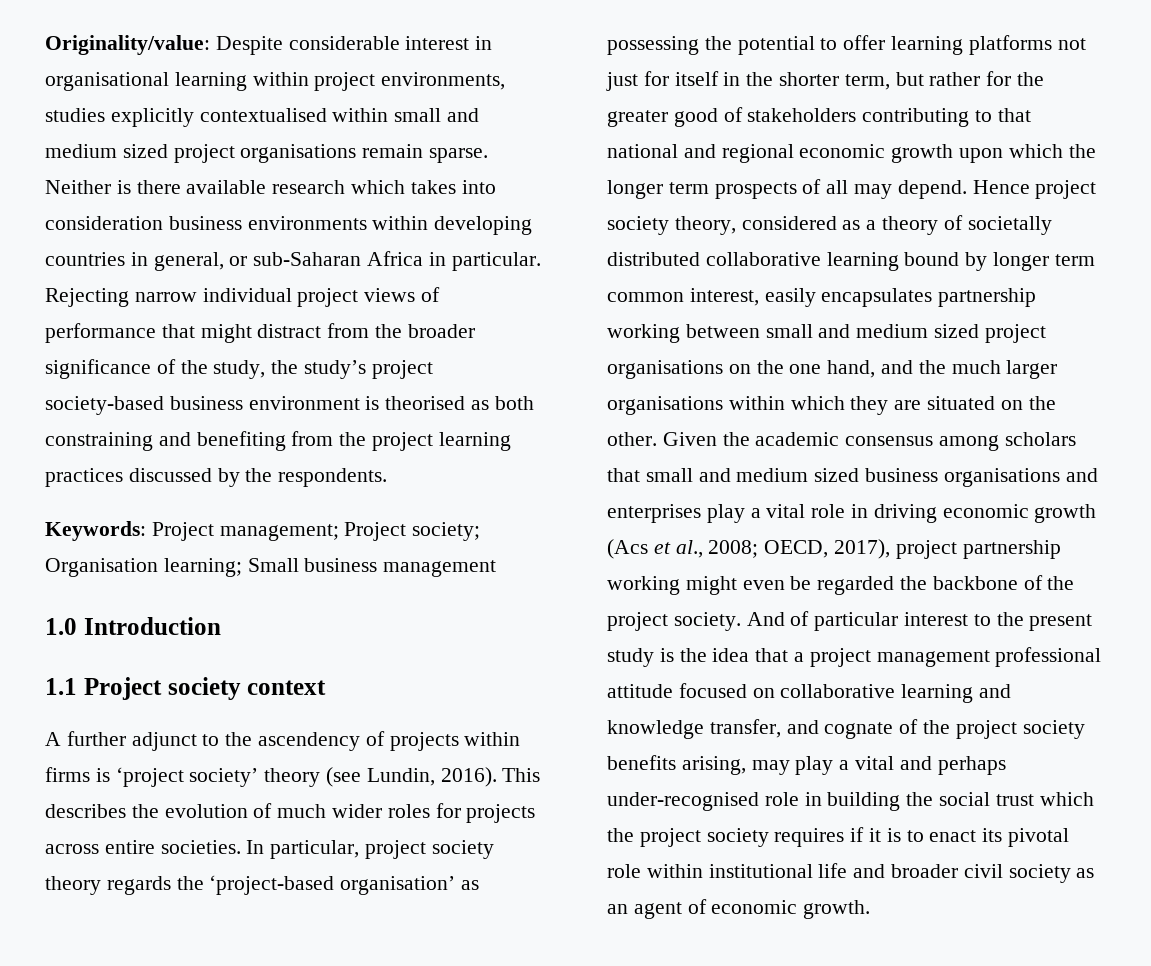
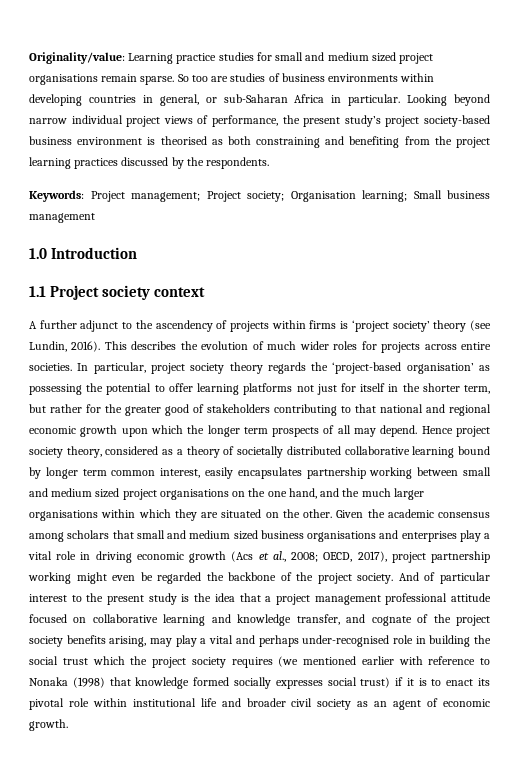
- Originality/value: Despite considerable interest in organisational learning within project environments, studies explicitly contextualised within small and medium sized project organisations remain sparse.
+ Originality/value: Learning practice studies for small and medium sized project organisations remain sparse.
- Neither is there available research which takes into consideration business environments within developing countries in general, or sub-Saharan Africa in particular.
+ So too are studies of business environments within developing countries in general, or sub-Saharan Africa in particular.
- Rejecting narrow individual project views of performance that might distract from the broader significance of the study, the study’s project society-based business environment is theorised as both constraining and benefiting from the project learning practices discussed by the respondents.
+ Looking beyond narrow individual project views of performance, the present study’s project society-based business environment is theorised as both constraining and benefiting from the project learning practices discussed by the respondents.
- And of particular interest to the present study is the idea that a project management professional attitude focused on collaborative learning and knowledge transfer, and cognate of the project society benefits arising, may play a vital and perhaps under-recognised role in building the social trust which the project society requires if it is to enact its pivotal role within institutional life and broader civil society as an agent of economic growth.
+ And of particular interest to the present study is the idea that a project management professional attitude focused on collaborative learning and knowledge transfer, and cognate of the project society benefits arising, may play a vital and perhaps under-recognised role in building the social trust which the project society requires (we mentioned earlier with reference to Nonaka (1998) that knowledge formed socially expresses social trust) if it is to enact its pivotal role within institutional life and broader civil society as an agent of economic growth.

